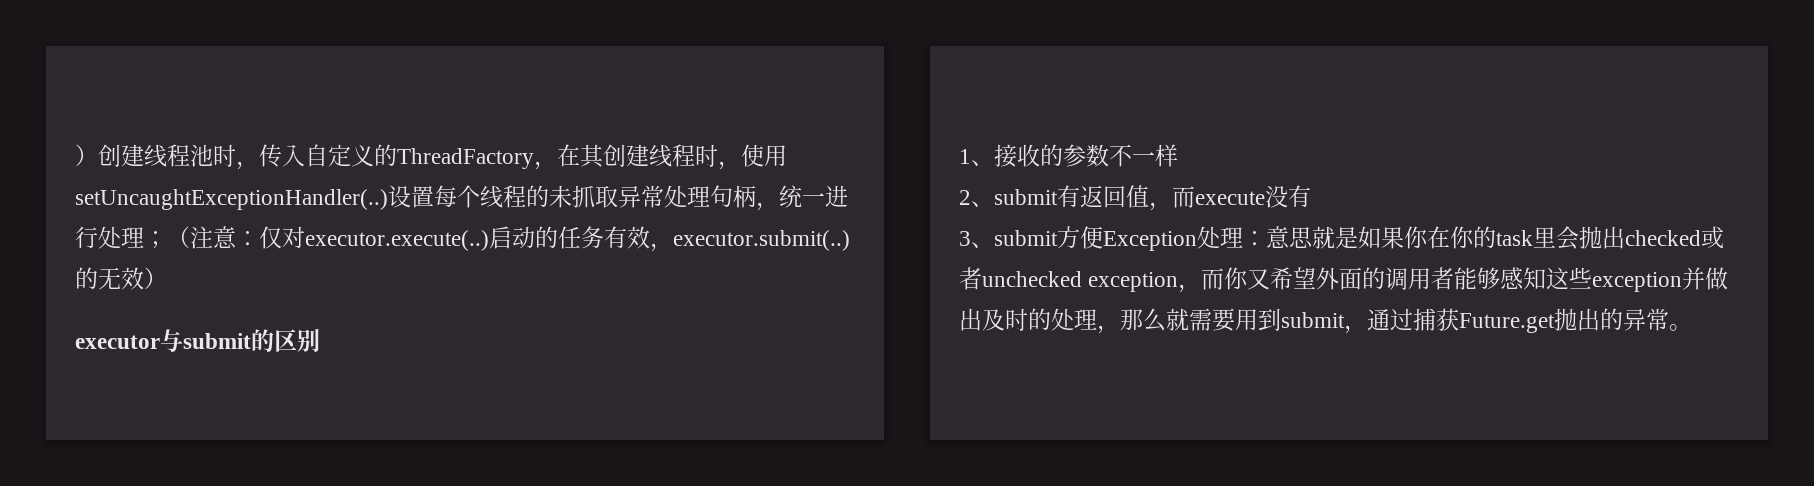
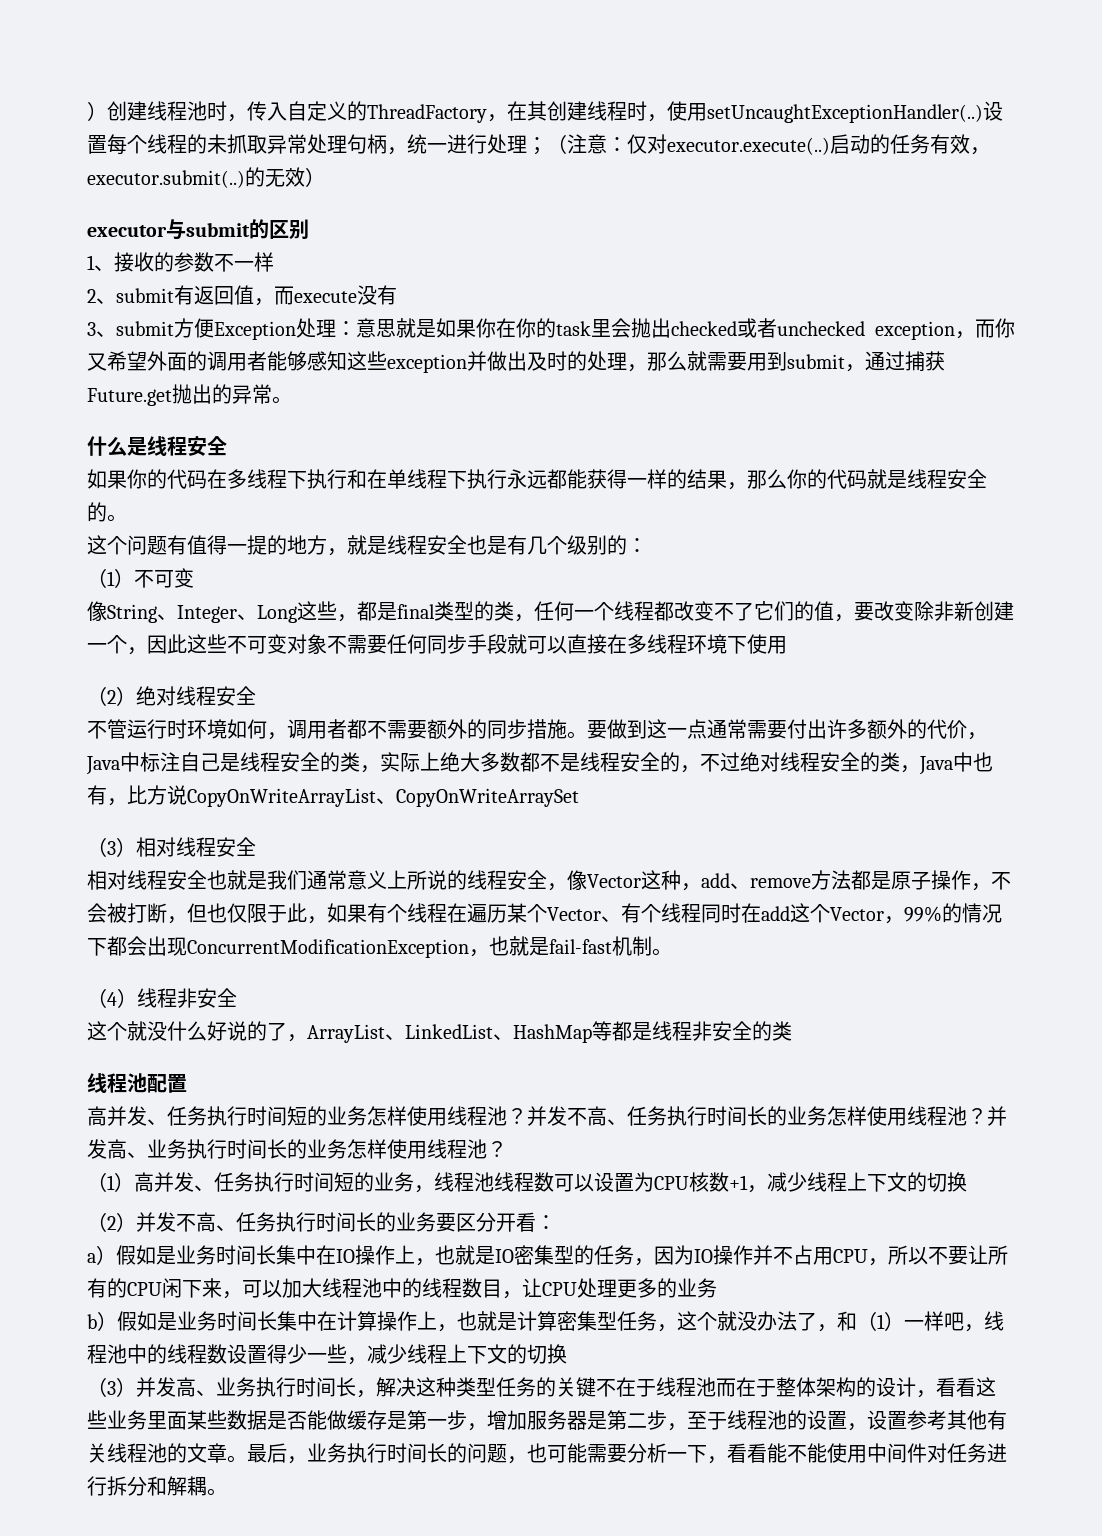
+ 什么是线程安全
+ 如果你的代码在多线程下执行和在单线程下执行永远都能获得一样的结果，那么你的代码就是线程安全的。
+ 这个问题有值得一提的地方，就是线程安全也是有几个级别的：
+ （1）不可变
+ 像String、Integer、Long这些，都是final类型的类，任何一个线程都改变不了它们的值，要改变除非新创建一个，因此这些不可变对象不需要任何同步手段就可以直接在多线程环境下使用
+ （2）绝对线程安全
+ 不管运行时环境如何，调用者都不需要额外的同步措施。要做到这一点通常需要付出许多额外的代价，Java中标注自己是线程安全的类，实际上绝大多数都不是线程安全的，不过绝对线程安全的类，Java中也有，比方说CopyOnWriteArrayList、CopyOnWriteArraySet
+ （3）相对线程安全
+ 相对线程安全也就是我们通常意义上所说的线程安全，像Vector这种，add、remove方法都是原子操作，不会被打断，但也仅限于此，如果有个线程在遍历某个Vector、有个线程同时在add这个Vector，99%的情况下都会出现ConcurrentModificationException，也就是fail-fast机制。
+ （4）线程非安全
+ 这个就没什么好说的了，ArrayList、LinkedList、HashMap等都是线程非安全的类
+ 线程池配置
+ 高并发、任务执行时间短的业务怎样使用线程池？并发不高、任务执行时间长的业务怎样使用线程池？并发高、业务执行时间长的业务怎样使用线程池？
+ （1）高并发、任务执行时间短的业务，线程池线程数可以设置为CPU核数+1，减少线程上下文的切换
+ （2）并发不高、任务执行时间长的业务要区分开看：
+ a）假如是业务时间长集中在IO操作上，也就是IO密集型的任务，因为IO操作并不占用CPU，所以不要让所有的CPU闲下来，可以加大线程池中的线程数目，让CPU处理更多的业务
+ b）假如是业务时间长集中在计算操作上，也就是计算密集型任务，这个就没办法了，和（1）一样吧，线程池中的线程数设置得少一些，减少线程上下文的切换
+ （3）并发高、业务执行时间长，解决这种类型任务的关键不在于线程池而在于整体架构的设计，看看这些业务里面某些数据是否能做缓存是第一步，增加服务器是第二步，至于线程池的设置，设置参考其他有关线程池的文章。最后，业务执行时间长的问题，也可能需要分析一下，看看能不能使用中间件对任务进行拆分和解耦。

